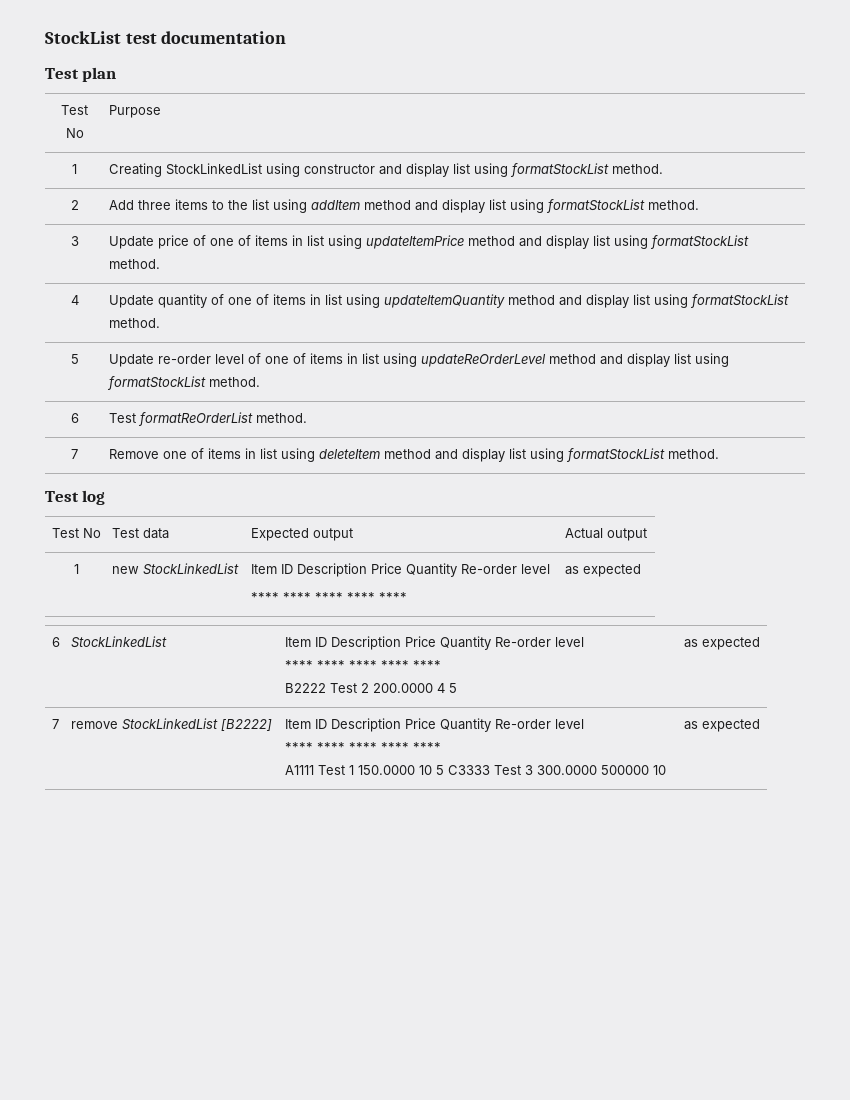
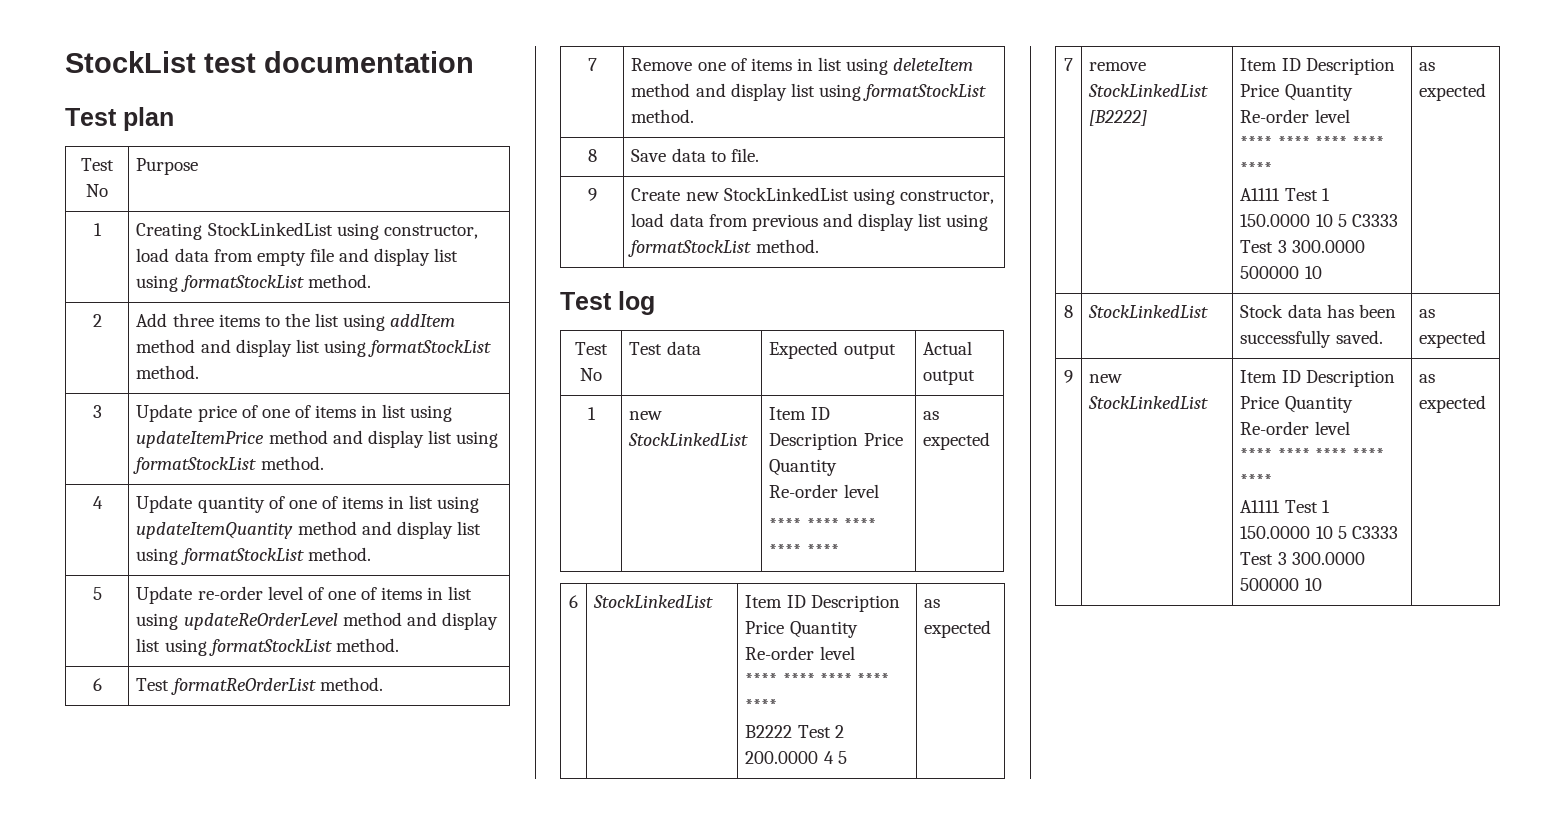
- 1 | Creating StockLinkedList using constructor and display list using formatStockList method.
+ 1 | Creating StockLinkedList using constructor, load data from empty file and display list using formatStockList method.
+ 8 | Save data to file.
+ 9 | Create new StockLinkedList using constructor, load data from previous and display list using formatStockList method.
+ 8 | StockLinkedList | Stock data has been successfully saved. | as expected
+ 9 | new StockLinkedList | Item ID Description Price Quantity Re-order level
+ **** **** **** **** ****
+ A1111 Test 1 150.0000 10 5 C3333 Test 3 300.0000 500000 10 | as expected

